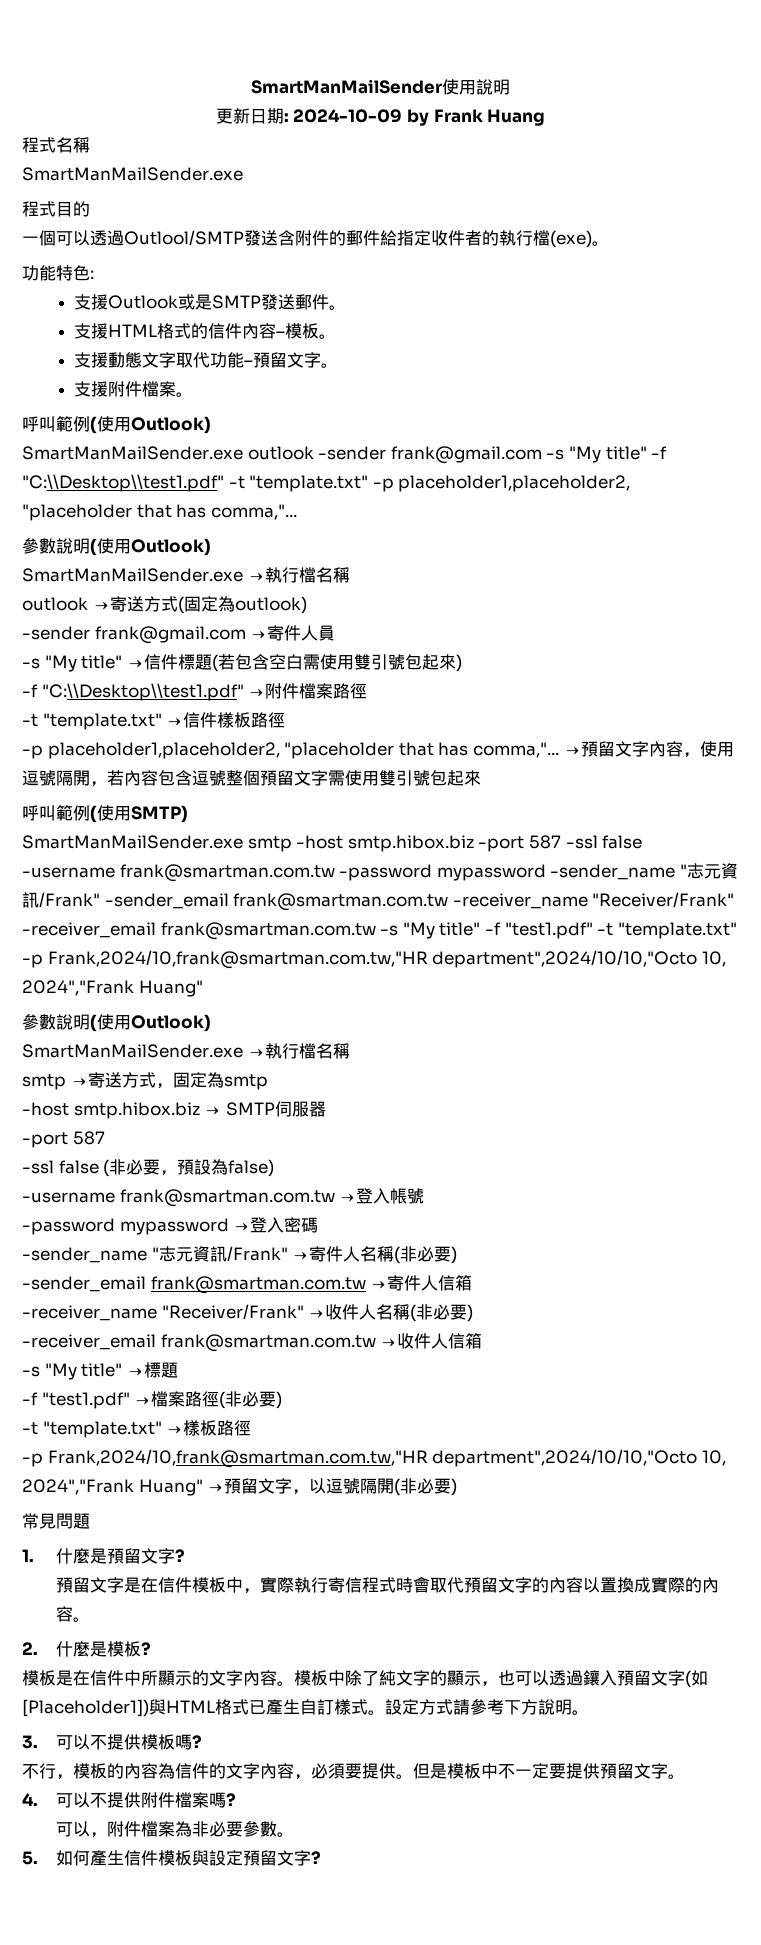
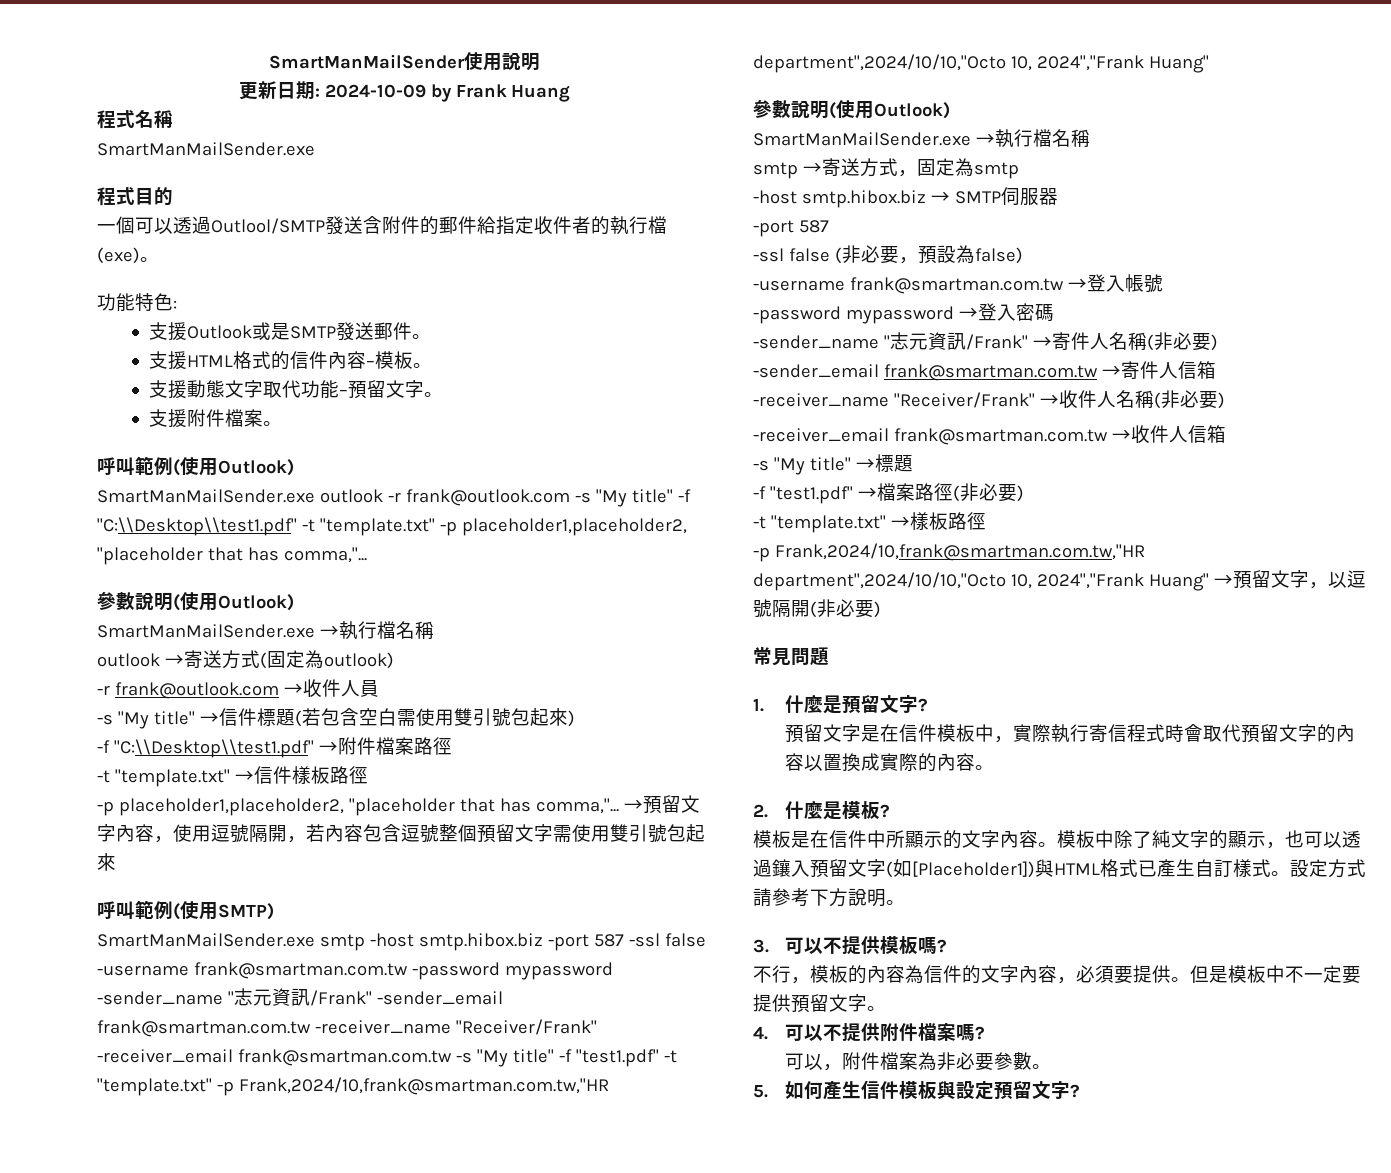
- SmartManMailSender.exe outlook -sender frank@gmail.com -s "My title" -f "C:\\Desktop\\test1.pdf" -t "template.txt" -p placeholder1,placeholder2, "placeholder that has comma,"...
+ SmartManMailSender.exe outlook -r frank@outlook.com -s "My title" -f "C:\\Desktop\\test1.pdf" -t "template.txt" -p placeholder1,placeholder2, "placeholder that has comma,"...
- -sender frank@gmail.com →寄件人員
+ -r frank@outlook.com →收件人員

